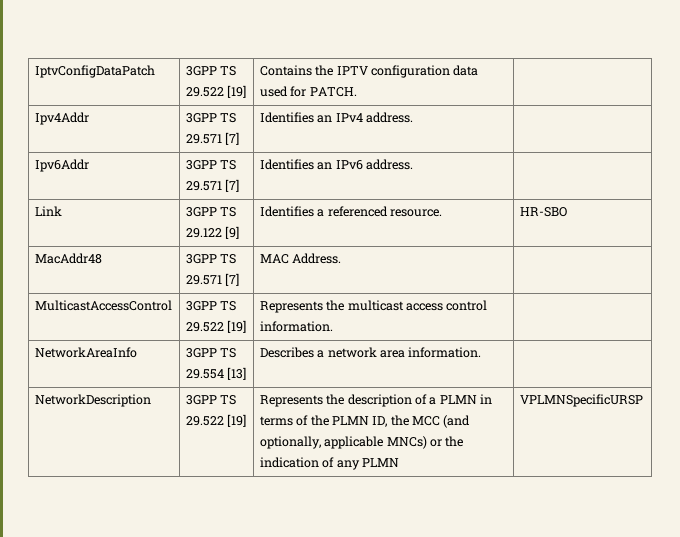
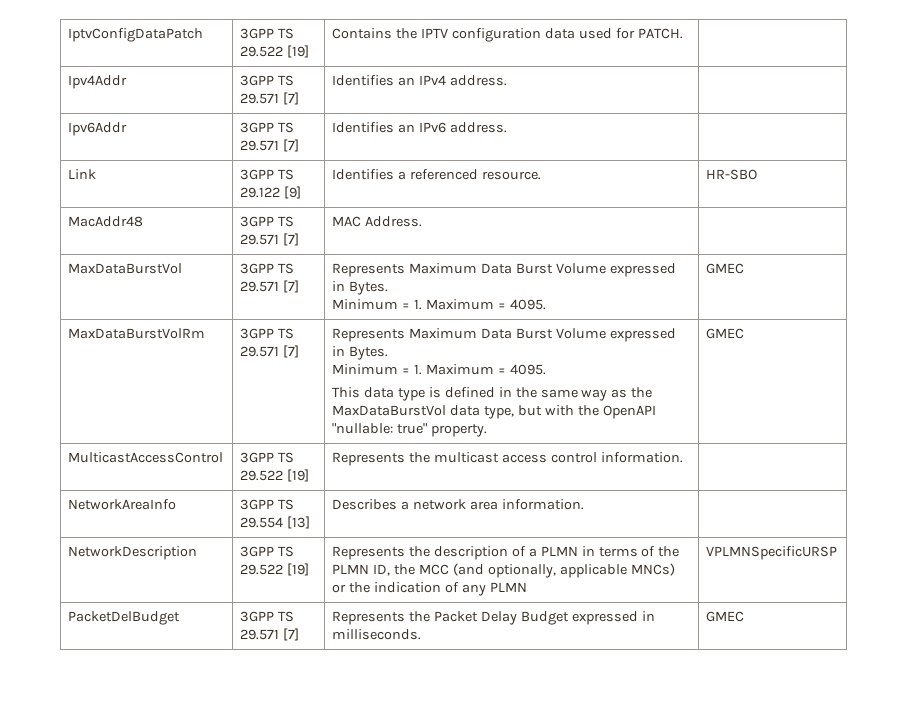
+ MaxDataBurstVol | 3GPP TS 29.571 [7] | Represents Maximum Data Burst Volume expressed in Bytes.
+ Minimum = 1. Maximum = 4095. | GMEC
+ MaxDataBurstVolRm | 3GPP TS 29.571 [7] | Represents Maximum Data Burst Volume expressed in Bytes.
+ Minimum = 1. Maximum = 4095.
+ This data type is defined in the same way as the MaxDataBurstVol data type, but with the OpenAPI "nullable: true" property. | GMEC
+ PacketDelBudget | 3GPP TS 29.571 [7] | Represents the Packet Delay Budget expressed in milliseconds. | GMEC

